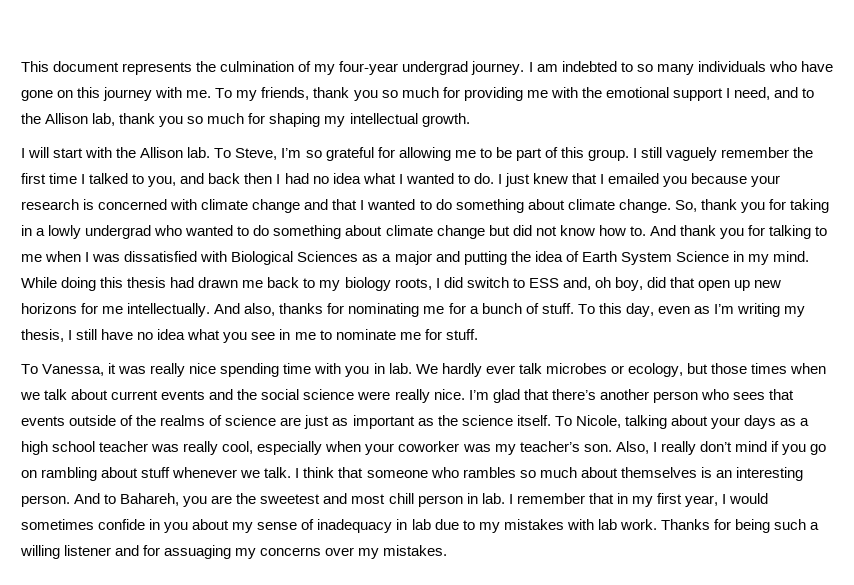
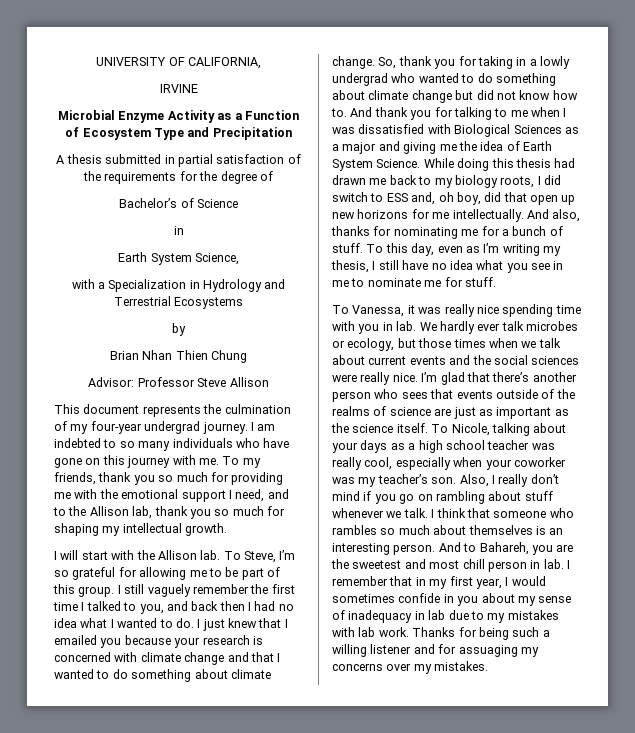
+ UNIVERSITY OF CALIFORNIA,
+ IRVINE
+ Microbial Enzyme Activity as a Function of Ecosystem Type and Precipitation
+ A thesis submitted in partial satisfaction of the requirements for the degree of
+ Bachelor’s of Science
+ in
+ Earth System Science,
+ with a Specialization in Hydrology and Terrestrial Ecosystems
+ by
+ Brian Nhan Thien Chung
+ Advisor: Professor Steve Allison
- And thank you for talking to me when I was dissatisfied with Biological Sciences as a major and putting the idea of Earth System Science in my mind.
+ And thank you for talking to me when I was dissatisfied with Biological Sciences as a major and giving me the idea of Earth System Science.
- We hardly ever talk microbes or ecology, but those times when we talk about current events and the social science were really nice.
+ We hardly ever talk microbes or ecology, but those times when we talk about current events and the social sciences were really nice.

